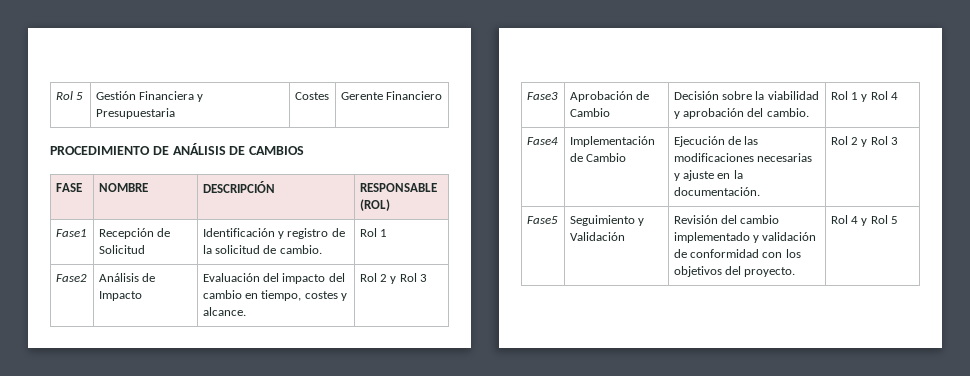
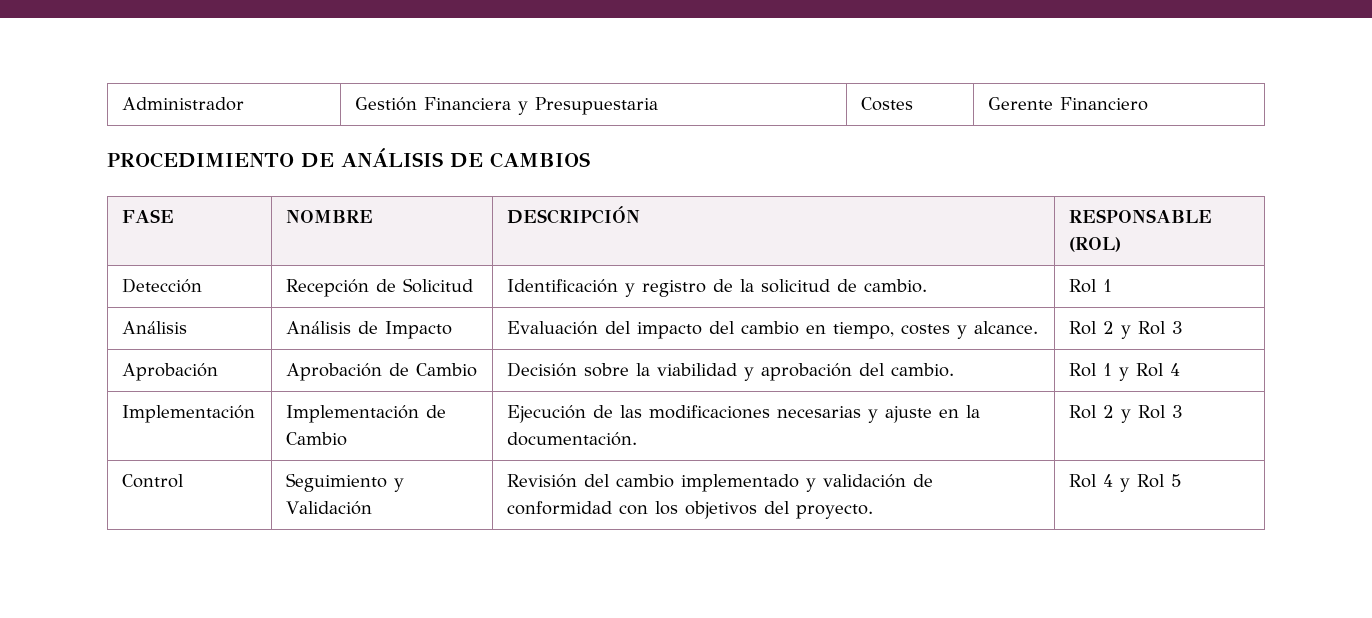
- Rol 5 | Gestión Financiera y Presupuestaria | Costes | Gerente Financiero
+ Administrador | Gestión Financiera y Presupuestaria | Costes | Gerente Financiero
- Fase1 | Recepción de Solicitud | Identificación y registro de la solicitud de cambio. | Rol 1
+ Detección | Recepción de Solicitud | Identificación y registro de la solicitud de cambio. | Rol 1
- Fase2 | Análisis de Impacto | Evaluación del impacto del cambio en tiempo, costes y alcance. | Rol 2 y Rol 3
+ Análisis | Análisis de Impacto | Evaluación del impacto del cambio en tiempo, costes y alcance. | Rol 2 y Rol 3
- Fase3 | Aprobación de Cambio | Decisión sobre la viabilidad y aprobación del cambio. | Rol 1 y Rol 4
+ Aprobación | Aprobación de Cambio | Decisión sobre la viabilidad y aprobación del cambio. | Rol 1 y Rol 4
- Fase4 | Implementación de Cambio | Ejecución de las modificaciones necesarias y ajuste en la documentación. | Rol 2 y Rol 3
+ Implementación | Implementación de Cambio | Ejecución de las modificaciones necesarias y ajuste en la documentación. | Rol 2 y Rol 3
- Fase5 | Seguimiento y Validación | Revisión del cambio implementado y validación de conformidad con los objetivos del proyecto. | Rol 4 y Rol 5
+ Control | Seguimiento y Validación | Revisión del cambio implementado y validación de conformidad con los objetivos del proyecto. | Rol 4 y Rol 5

